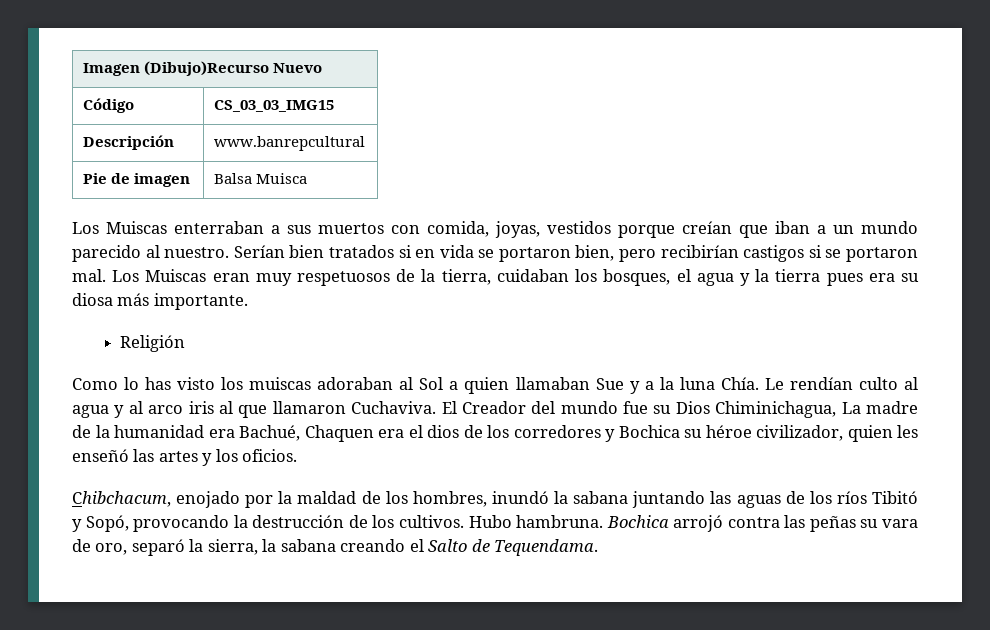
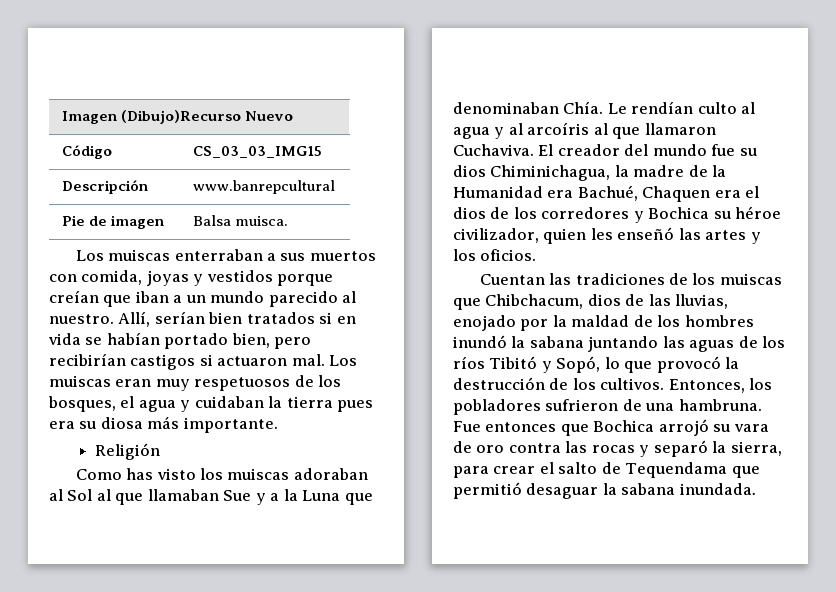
- Pie de imagen | Balsa Muisca
- Los Muiscas enterraban a sus muertos con comida, joyas, vestidos porque creían que iban a un mundo parecido al nuestro.
+ Pie de imagen | Balsa muisca.
+ Los muiscas enterraban a sus muertos con comida, joyas y vestidos porque creían que iban a un mundo parecido al nuestro.
- Serían bien tratados si en vida se portaron bien, pero recibirían castigos si se portaron mal.
+ Allí, serían bien tratados si en vida se habían portado bien, pero recibirían castigos si actuaron mal.
- Los Muiscas eran muy respetuosos de la tierra, cuidaban los bosques, el agua y la tierra pues era su diosa más importante.
+ Los muiscas eran muy respetuosos de los bosques, el agua y cuidaban la tierra pues era su diosa más importante.
- Como lo has visto los muiscas adoraban al Sol a quien llamaban Sue y a la luna Chía.
+ Como has visto los muiscas adoraban al Sol al que llamaban Sue y a la Luna que denominaban Chía.
- Le rendían culto al agua y al arco iris al que llamaron Cuchaviva.
+ Le rendían culto al agua y al arcoíris al que llamaron Cuchaviva.
- El Creador del mundo fue su Dios Chiminichagua, La madre de la humanidad era Bachué, Chaquen era el dios de los corredores y Bochica su héroe civilizador, quien les enseñó las artes y los oficios.
+ El creador del mundo fue su dios Chiminichagua, la madre de la Humanidad era Bachué, Chaquen era el dios de los corredores y Bochica su héroe civilizador, quien les enseñó las artes y los oficios.
- Chibchacum, enojado por la maldad de los hombres, inundó la sabana juntando las aguas de los ríos Tibitó y Sopó, provocando la destrucción de los cultivos.
+ Cuentan las tradiciones de los muiscas que Chibchacum, dios de las lluvias, enojado por la maldad de los hombres inundó la sabana juntando las aguas de los ríos Tibitó y Sopó, lo que provocó la destrucción de los cultivos.
- Hubo hambruna. Bochica arrojó contra las peñas su vara de oro, separó la sierra, la sabana creando el Salto de Tequendama.
+ Entonces, los pobladores sufrieron de una hambruna. Fue entonces que Bochica arrojó su vara de oro contra las rocas y separó la sierra, para crear el salto de Tequendama que permitió desaguar la sabana inundada.

